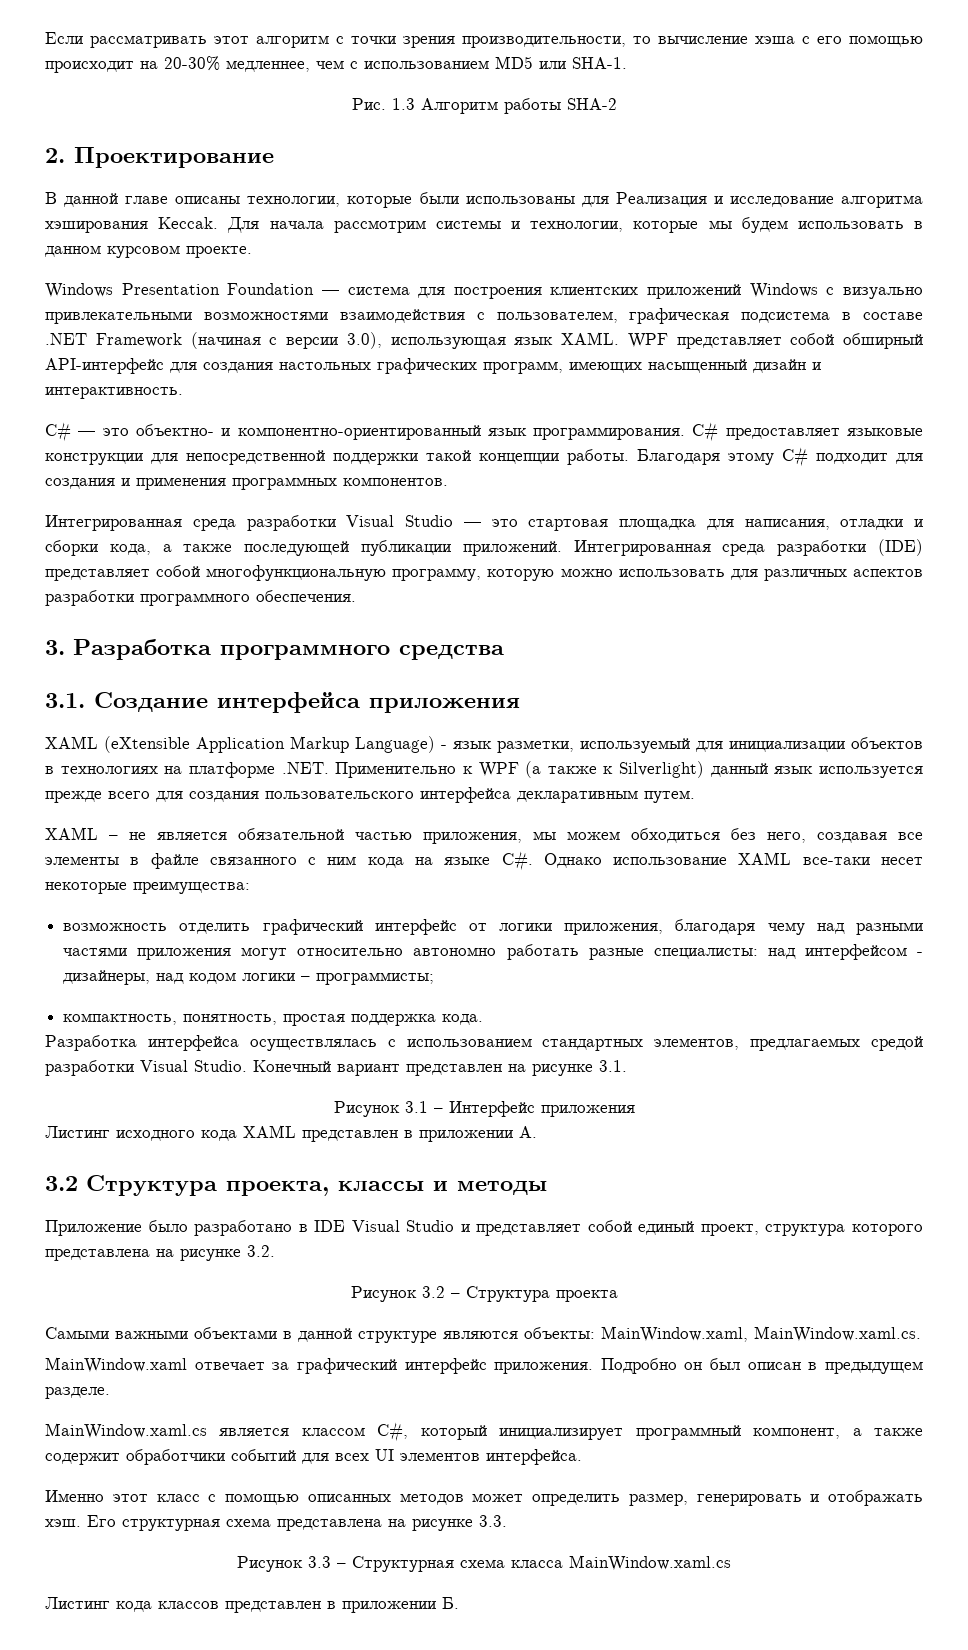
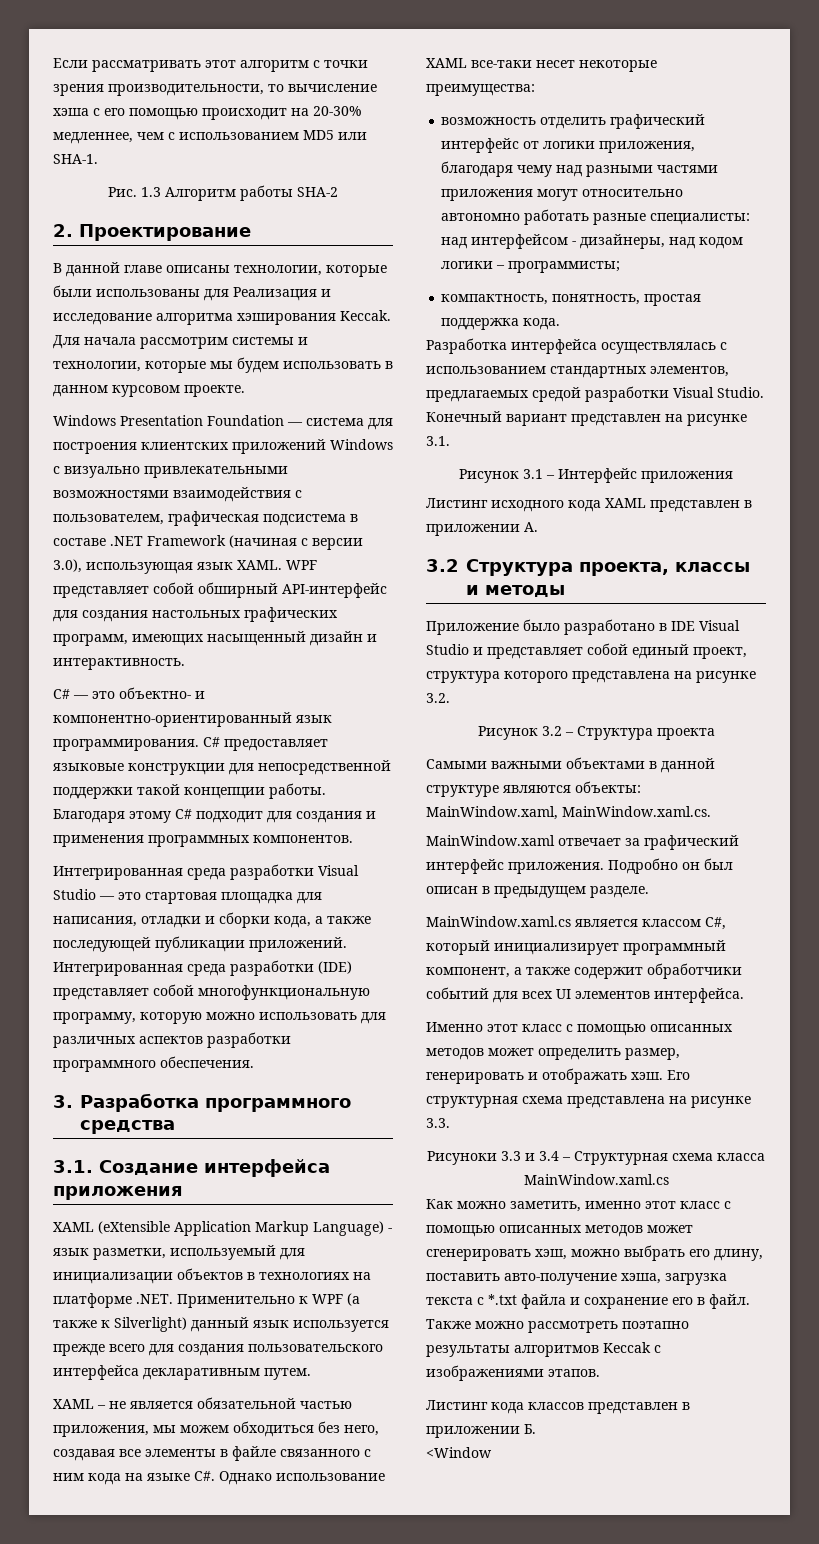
- Рисунок 3.3 – Структурная схема класса MainWindow.xaml.cs
+ Рисуноки 3.3 и 3.4 – Структурная схема класса MainWindow.xaml.cs
+ Как можно заметить, именно этот класс с помощью описанных методов может сгенерировать хэш, можно выбрать его длину, поставить авто-получение хэша, загрузка текста с *.txt файла и сохранение его в файл. Также можно рассмотреть поэтапно результаты алгоритмов Keccak с изображениями этапов.
+ <Window

